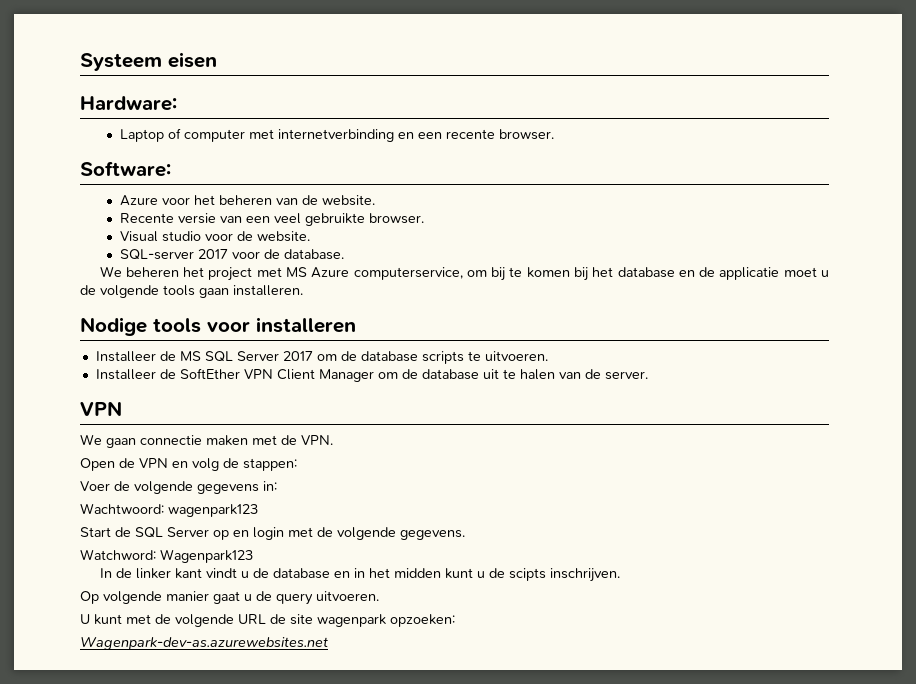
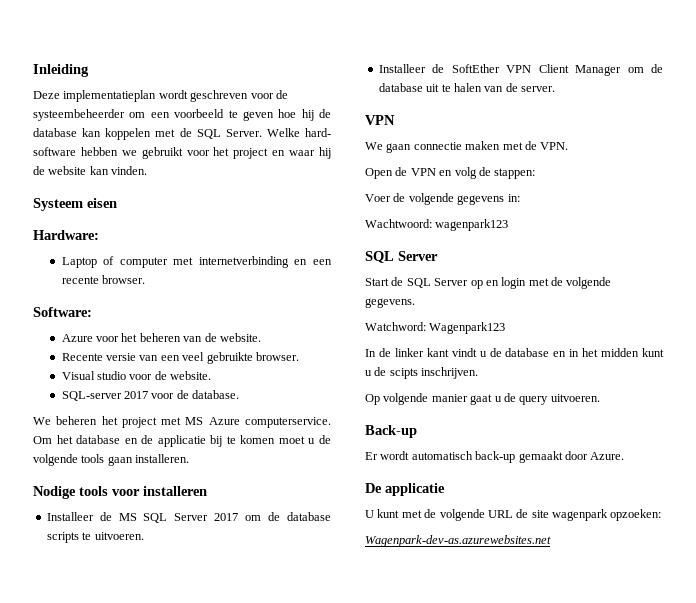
+ Inleiding
+ Deze implementatieplan wordt geschreven voor de systeembeheerder om een voorbeeld te geven hoe hij de database kan koppelen met de SQL Server. Welke hard- software hebben we gebruikt voor het project en waar hij de website kan vinden.
- We beheren het project met MS Azure computerservice, om bij te komen bij het database en de applicatie moet u de volgende tools gaan installeren.
+ We beheren het project met MS Azure computerservice. Om het database en de applicatie bij te komen moet u de volgende tools gaan installeren.
  Wachtwoord: wagenpark123
+ SQL Server
+ Back-up
+ Er wordt automatisch back-up gemaakt door Azure.
+ De applicatie

